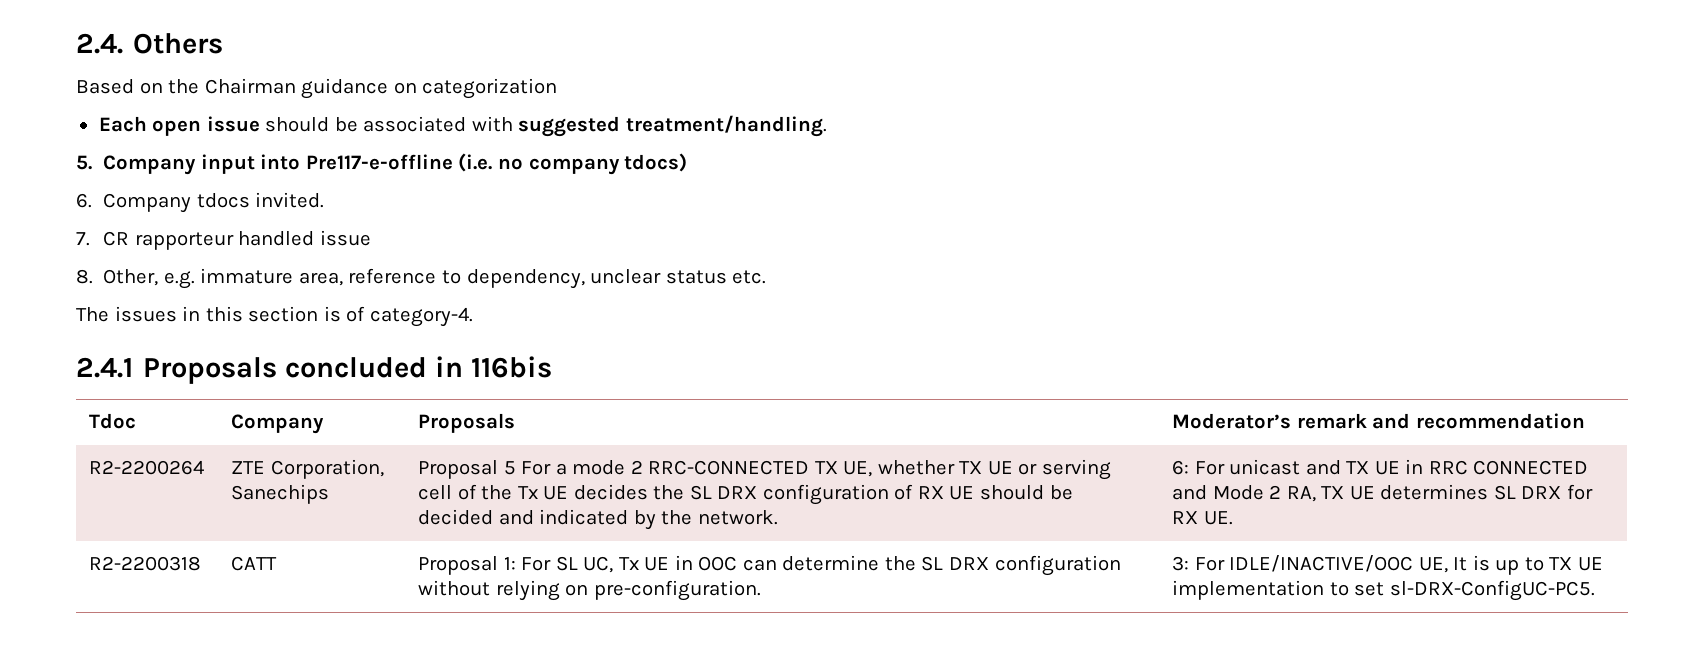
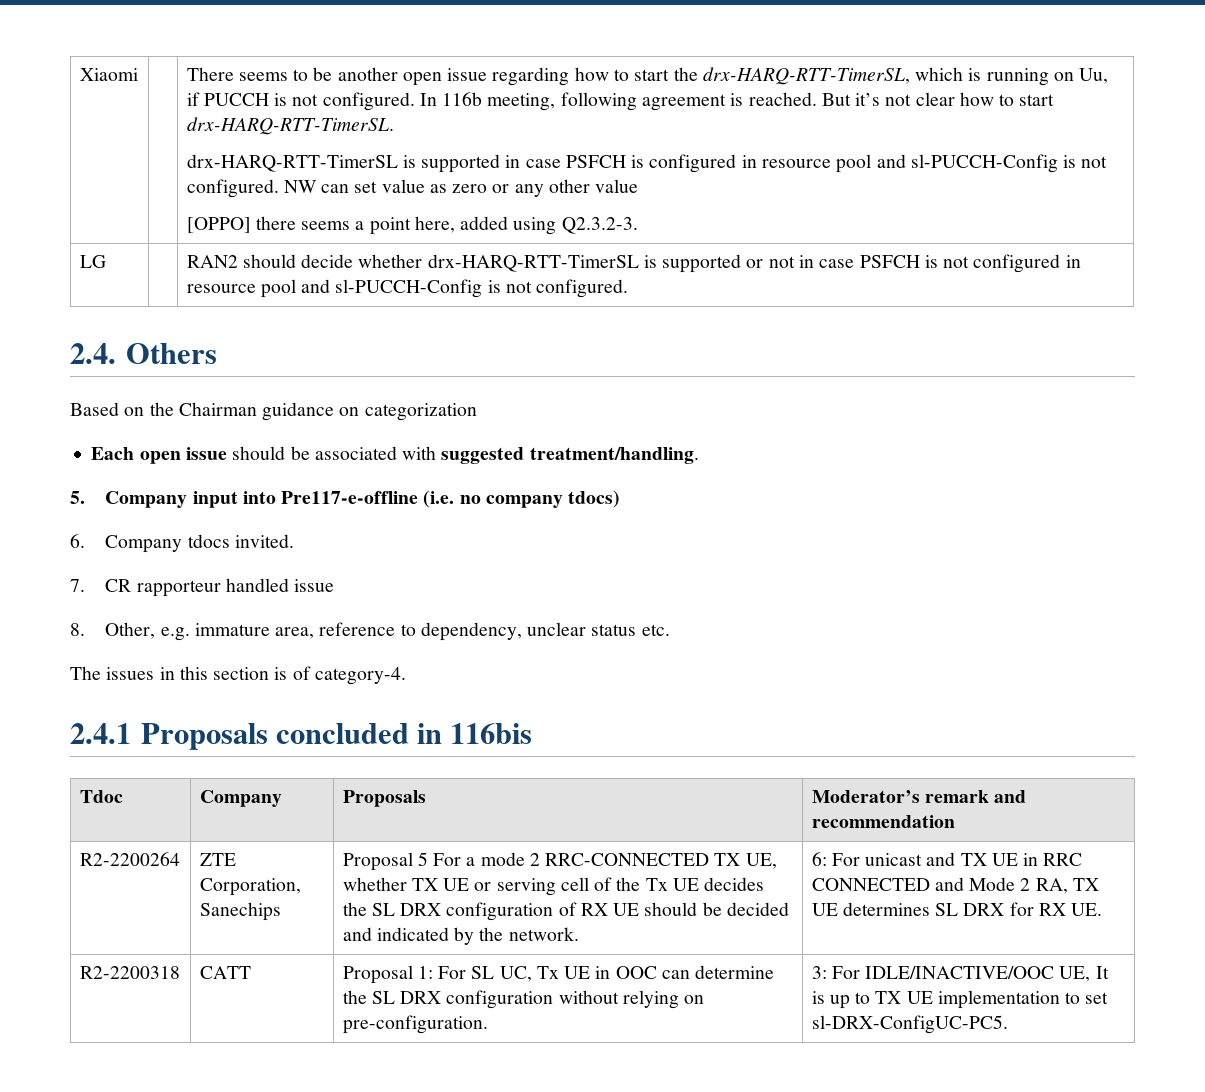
+ Xiaomi | | There seems to be another open issue regarding how to start the drx-HARQ-RTT-TimerSL, which is running on Uu, if PUCCH is not configured. In 116b meeting, following agreement is reached. But it’s not clear how to start drx-HARQ-RTT-TimerSL.
+ drx-HARQ-RTT-TimerSL is supported in case PSFCH is configured in resource pool and sl-PUCCH-Config is not configured. NW can set value as zero or any other value
+ [OPPO] there seems a point here, added using Q2.3.2-3.
+ LG | | RAN2 should decide whether drx-HARQ-RTT-TimerSL is supported or not in case PSFCH is not configured in resource pool and sl-PUCCH-Config is not configured.

